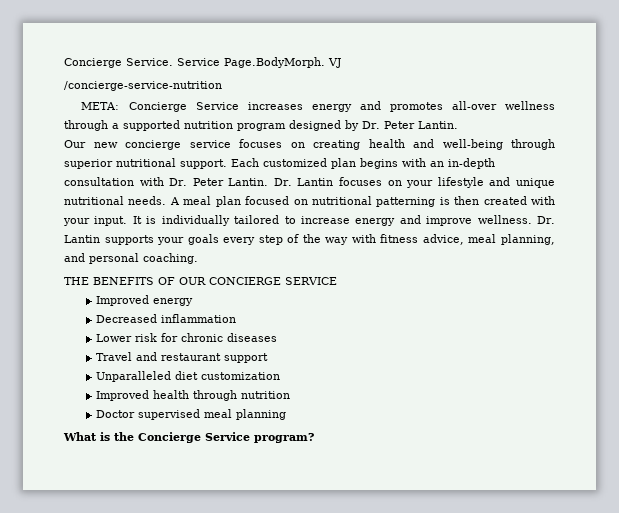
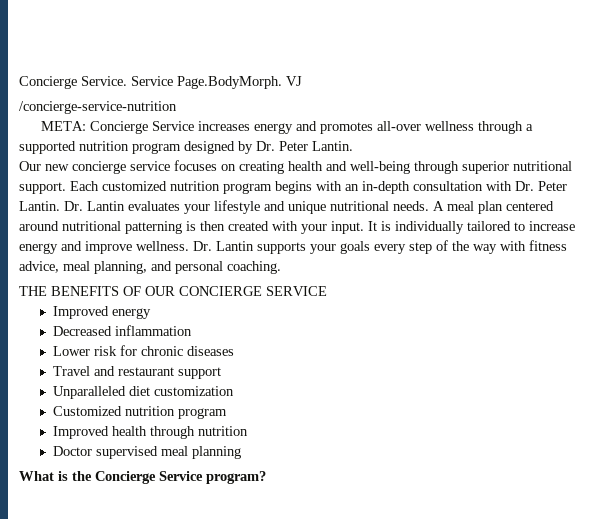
- Each customized plan begins with an in-depth consultation with Dr. Peter Lantin.
+ Each customized nutrition program begins with an in-depth consultation with Dr. Peter Lantin.
- Dr. Lantin focuses on your lifestyle and unique nutritional needs.
+ Dr. Lantin evaluates your lifestyle and unique nutritional needs.
- A meal plan focused on nutritional patterning is then created with your input.
+ A meal plan centered around nutritional patterning is then created with your input.
+ Customized nutrition program

